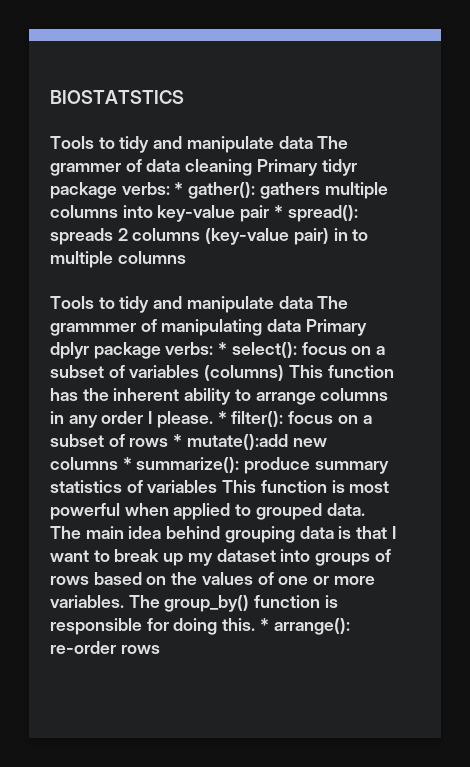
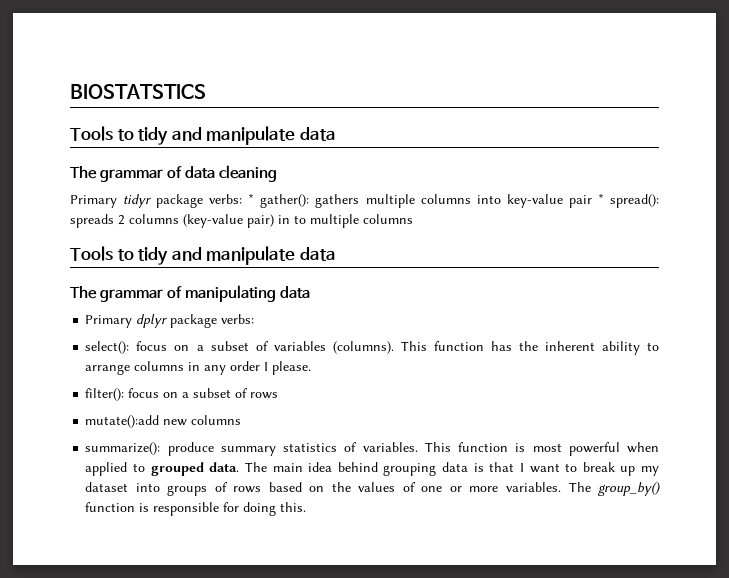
  BIOSTATSTICS
- Tools to tidy and manipulate data The grammer of data cleaning Primary tidyr package verbs: * gather(): gathers multiple columns into key-value pair * spread(): spreads 2 columns (key-value pair) in to multiple columns
- Tools to tidy and manipulate data The grammmer of manipulating data Primary dplyr package verbs: * select():
+ Tools to tidy and manipulate data
+ The grammar of data cleaning
+ Primary tidyr package verbs: * gather(): gathers multiple columns into key-value pair * spread(): spreads 2 columns (key-value pair) in to multiple columns
+ Tools to tidy and manipulate data
+ The grammar of manipulating data
+ Primary dplyr package verbs:
+ select():
- focus on a subset of variables (columns) This function has the inherent ability to arrange columns in any order I please. * filter():
+ focus on a subset of variables (columns). This function has the inherent ability to arrange columns in any order I please.
+ filter():
- focus on a subset of rows * mutate():add new columns * summarize():
+ focus on a subset of rows
+ mutate():add new columns
+ summarize():
- produce summary statistics of variables This function is most powerful when applied to grouped data.
+ produce summary statistics of variables. This function is most powerful when applied to grouped data.
- * arrange(): re-order rows

